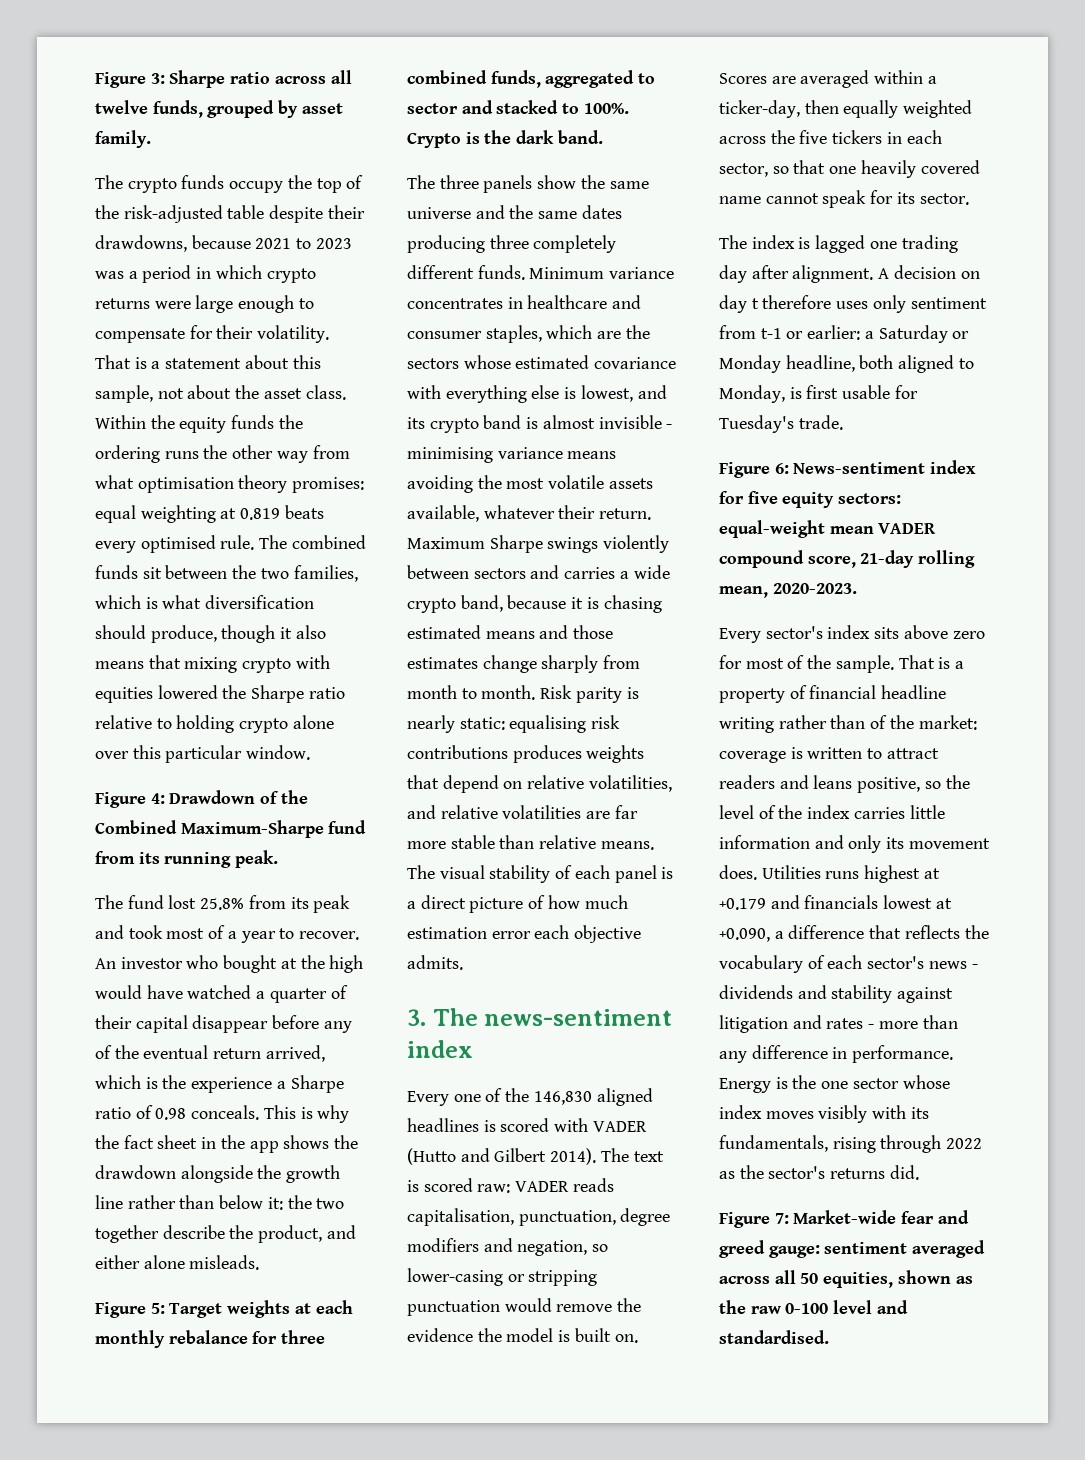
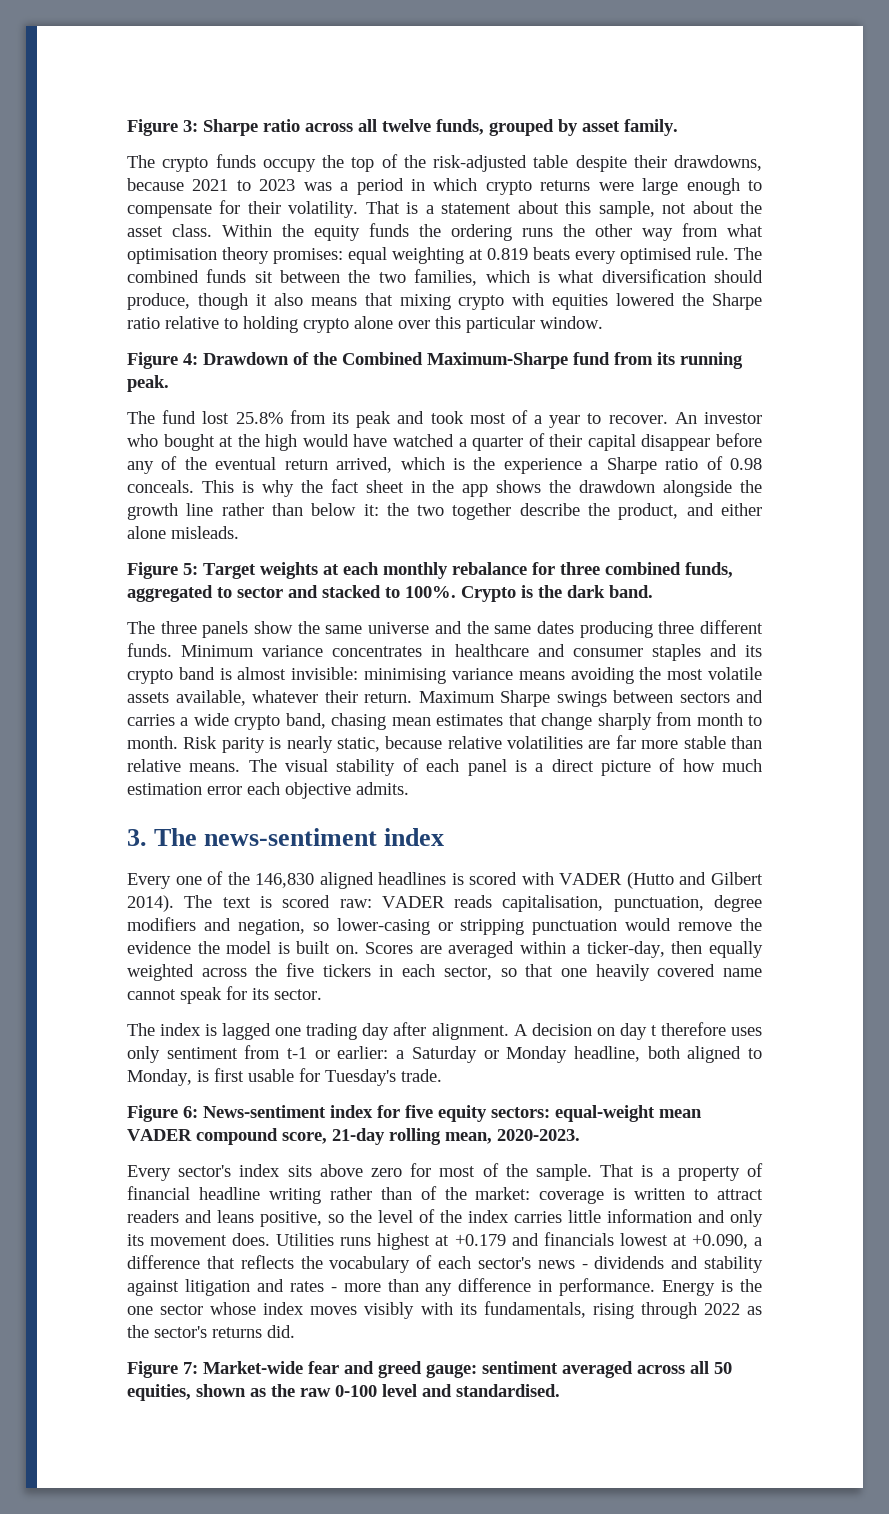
- The three panels show the same universe and the same dates producing three completely different funds.
+ The three panels show the same universe and the same dates producing three different funds.
- Minimum variance concentrates in healthcare and consumer staples, which are the sectors whose estimated covariance with everything else is lowest, and its crypto band is almost invisible - minimising variance means avoiding the most volatile assets available, whatever their return.
+ Minimum variance concentrates in healthcare and consumer staples and its crypto band is almost invisible: minimising variance means avoiding the most volatile assets available, whatever their return.
- Maximum Sharpe swings violently between sectors and carries a wide crypto band, because it is chasing estimated means and those estimates change sharply from month to month.
+ Maximum Sharpe swings between sectors and carries a wide crypto band, chasing mean estimates that change sharply from month to month.
- Risk parity is nearly static: equalising risk contributions produces weights that depend on relative volatilities, and relative volatilities are far more stable than relative means.
+ Risk parity is nearly static, because relative volatilities are far more stable than relative means.

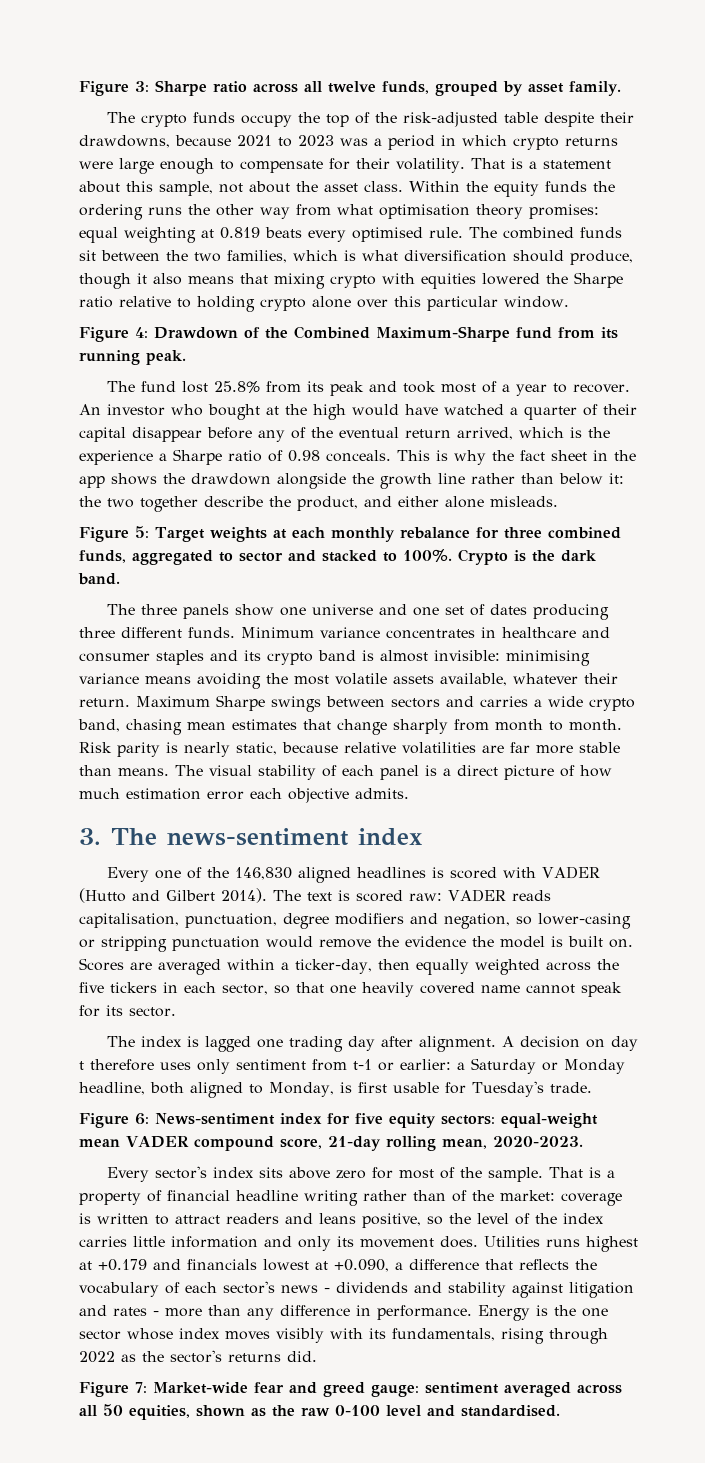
- The three panels show the same universe and the same dates producing three different funds.
+ The three panels show one universe and one set of dates producing three different funds.
- Risk parity is nearly static, because relative volatilities are far more stable than relative means.
+ Risk parity is nearly static, because relative volatilities are far more stable than means.

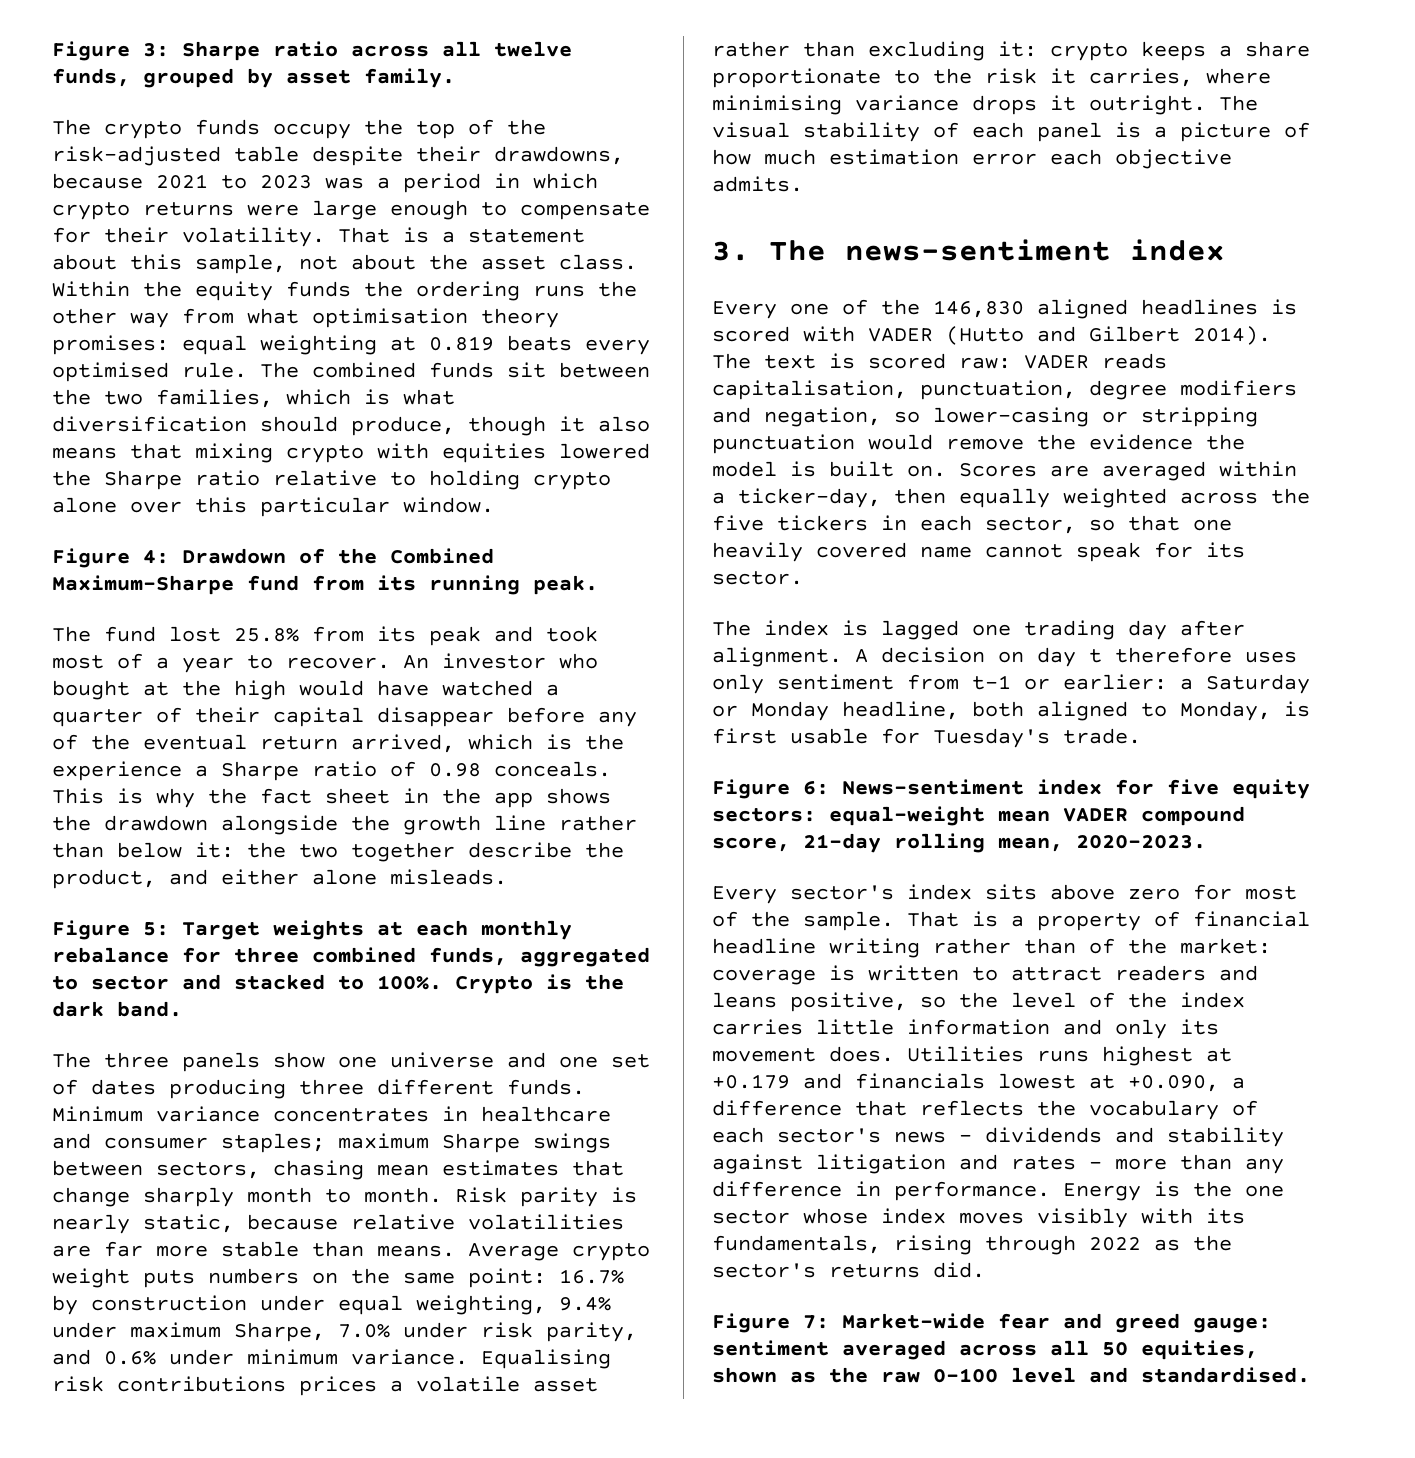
- Minimum variance concentrates in healthcare and consumer staples and its crypto band is almost invisible: minimising variance means avoiding the most volatile assets available, whatever their return. Maximum Sharpe swings between sectors and carries a wide crypto band, chasing mean estimates that change sharply from month to month.
+ Minimum variance concentrates in healthcare and consumer staples; maximum Sharpe swings between sectors, chasing mean estimates that change sharply month to month.
+ Average crypto weight puts numbers on the same point: 16.7% by construction under equal weighting, 9.4% under maximum Sharpe, 7.0% under risk parity, and 0.6% under minimum variance. Equalising risk contributions prices a volatile asset rather than excluding it: crypto keeps a share proportionate to the risk it carries, where minimising variance drops it outright.
- The visual stability of each panel is a direct picture of how much estimation error each objective admits.
+ The visual stability of each panel is a picture of how much estimation error each objective admits.

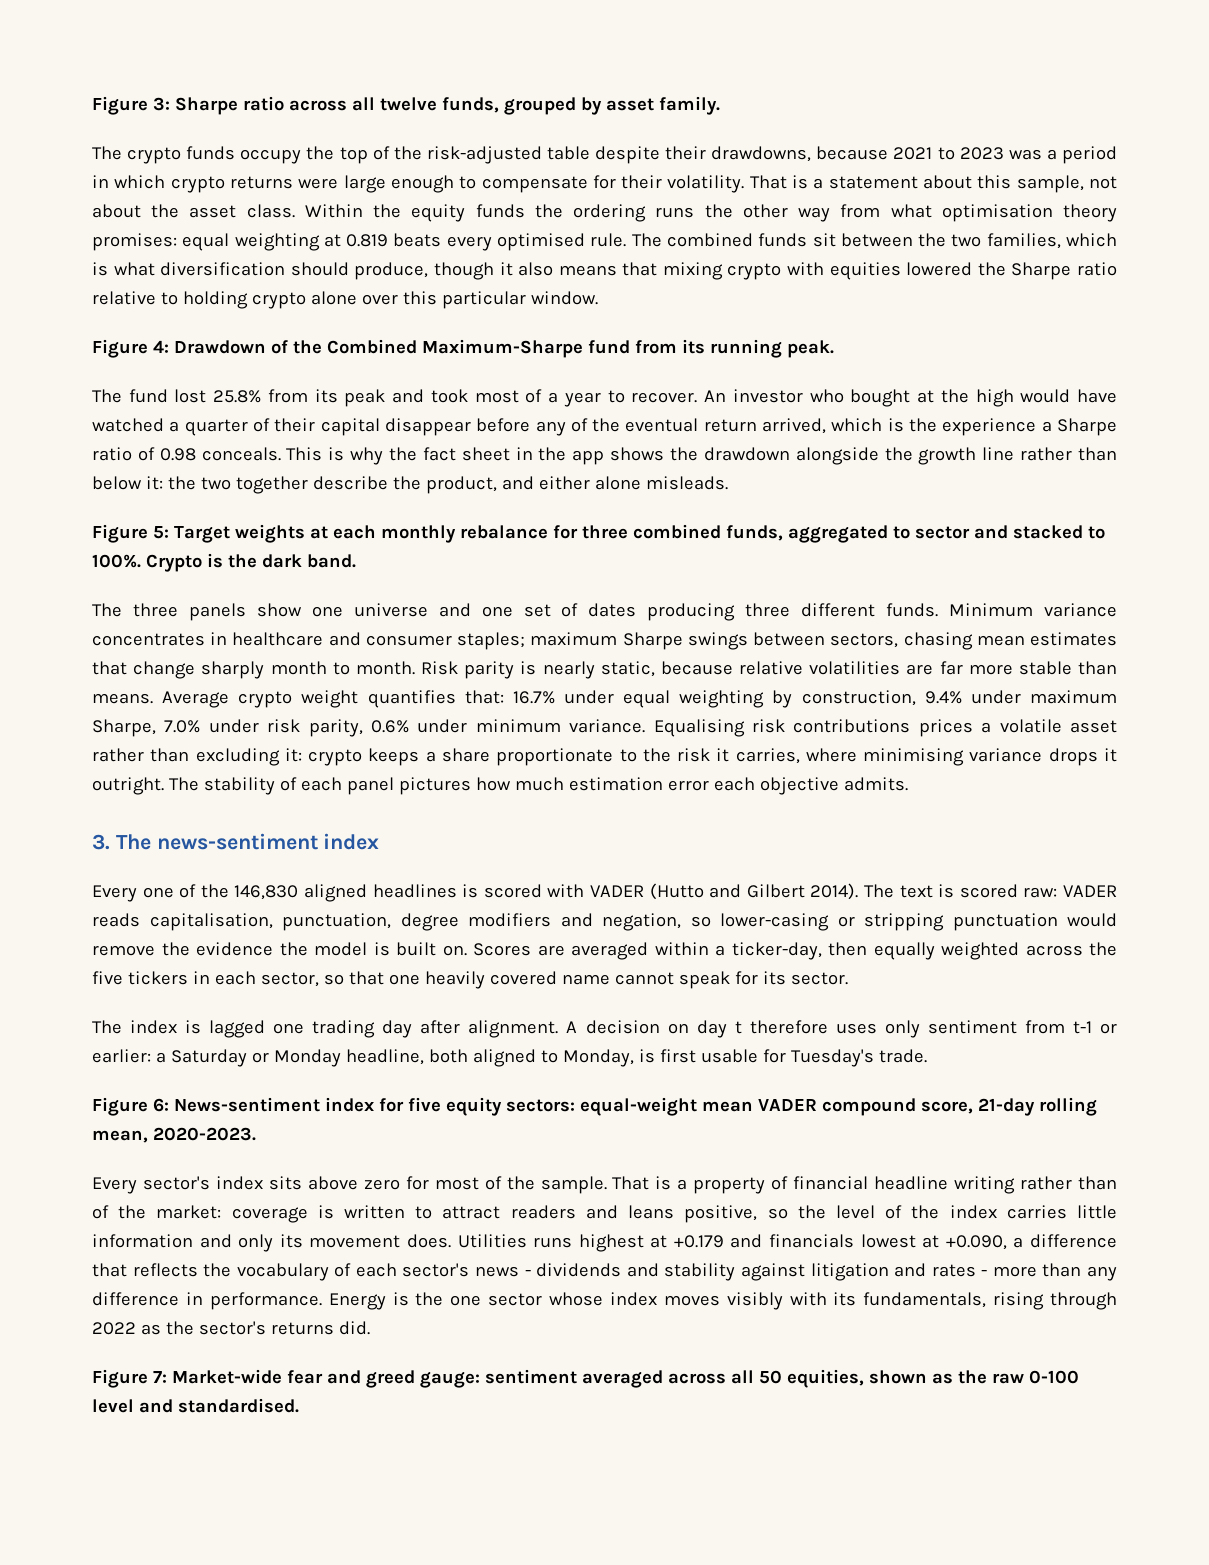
- Average crypto weight puts numbers on the same point: 16.7% by construction under equal weighting, 9.4% under maximum Sharpe, 7.0% under risk parity, and 0.6% under minimum variance.
+ Average crypto weight quantifies that: 16.7% under equal weighting by construction, 9.4% under maximum Sharpe, 7.0% under risk parity, 0.6% under minimum variance.
- The visual stability of each panel is a picture of how much estimation error each objective admits.
+ The stability of each panel pictures how much estimation error each objective admits.

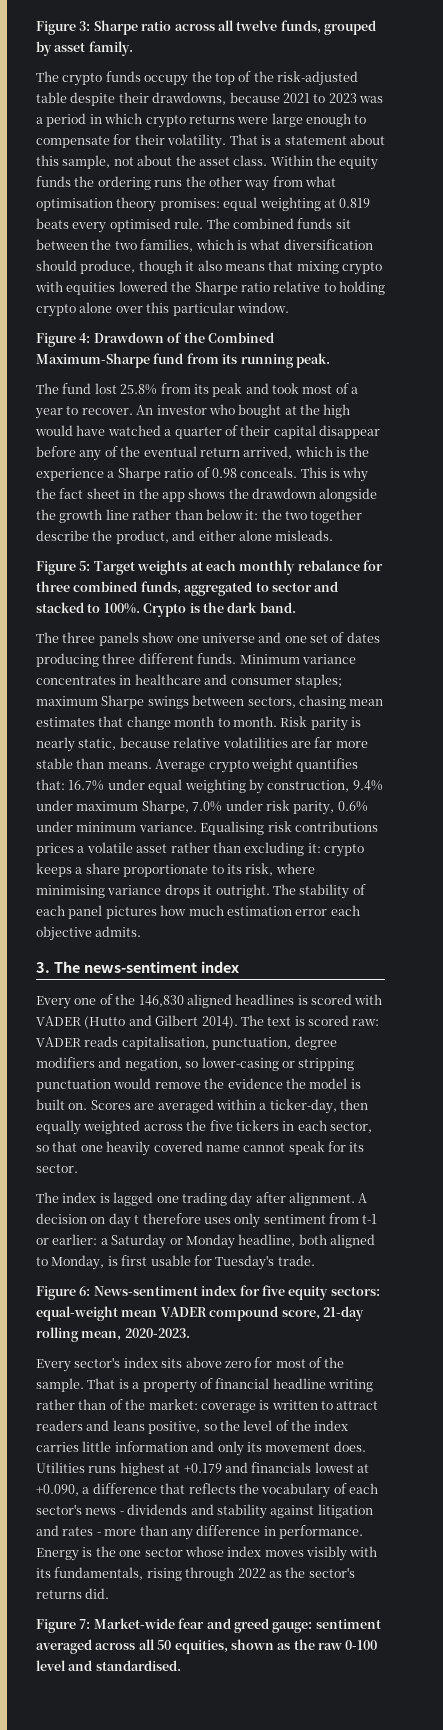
- Minimum variance concentrates in healthcare and consumer staples; maximum Sharpe swings between sectors, chasing mean estimates that change sharply month to month.
+ Minimum variance concentrates in healthcare and consumer staples; maximum Sharpe swings between sectors, chasing mean estimates that change month to month.
- Equalising risk contributions prices a volatile asset rather than excluding it: crypto keeps a share proportionate to the risk it carries, where minimising variance drops it outright.
+ Equalising risk contributions prices a volatile asset rather than excluding it: crypto keeps a share proportionate to its risk, where minimising variance drops it outright.

